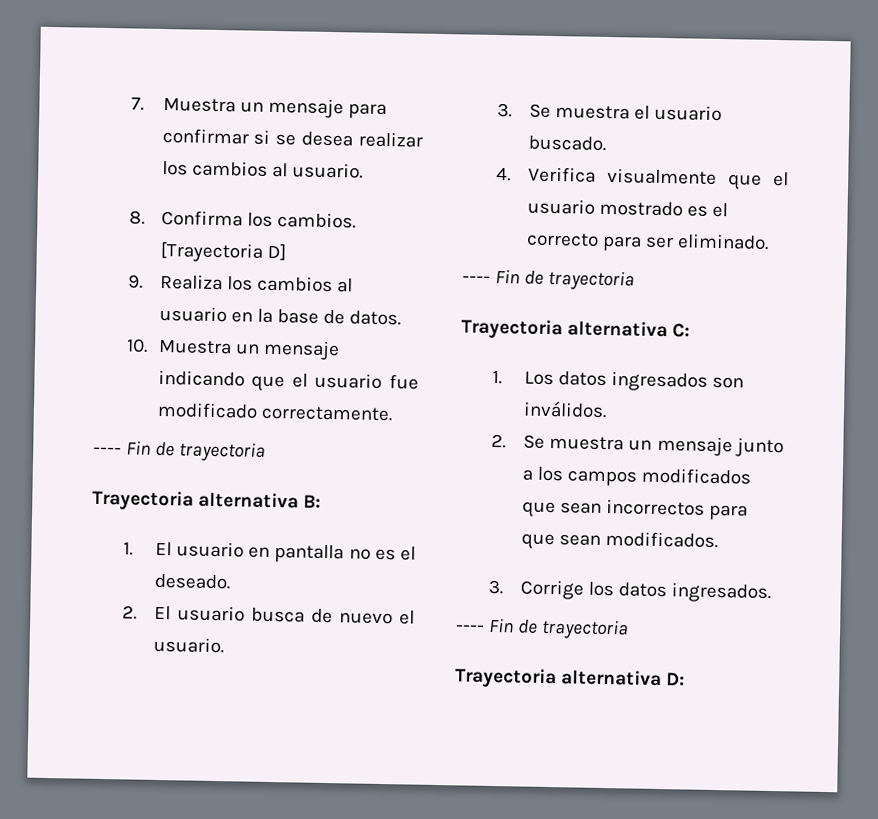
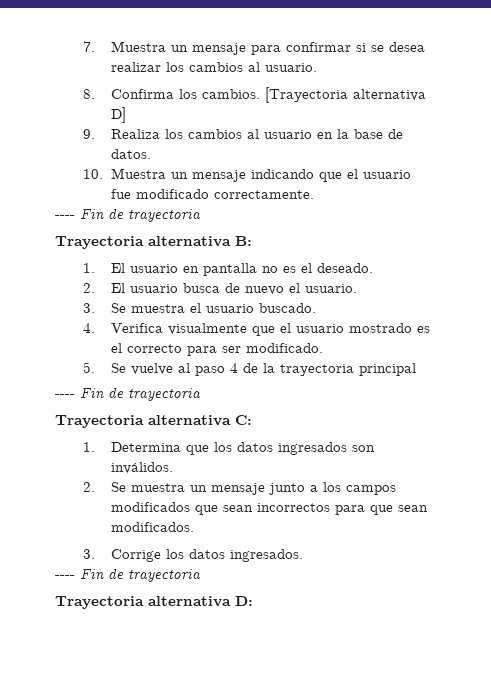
- [Trayectoria D]
+ [Trayectoria alternativa D]
- 4. Verifica visualmente que el usuario mostrado es el correcto para ser eliminado.
+ 4. Verifica visualmente que el usuario mostrado es el correcto para ser modificado.
+ 5. Se vuelve al paso 4 de la trayectoria principal
- 1. Los datos ingresados son inválidos.
+ 1. Determina que los datos ingresados son inválidos.

